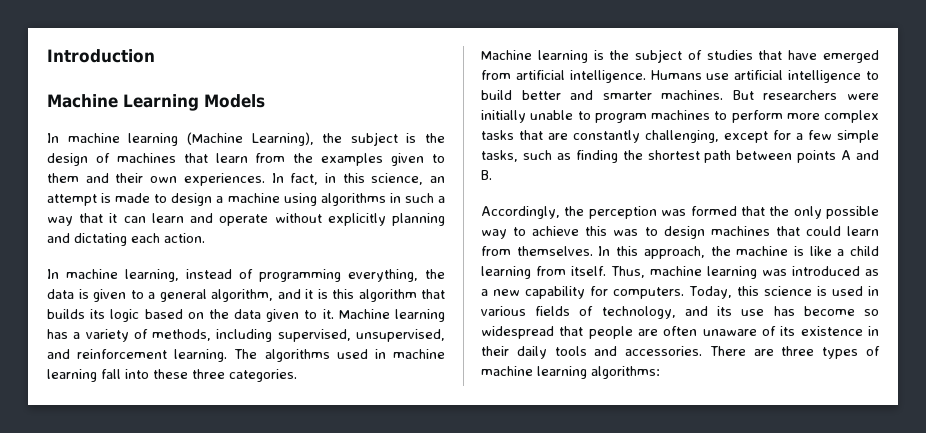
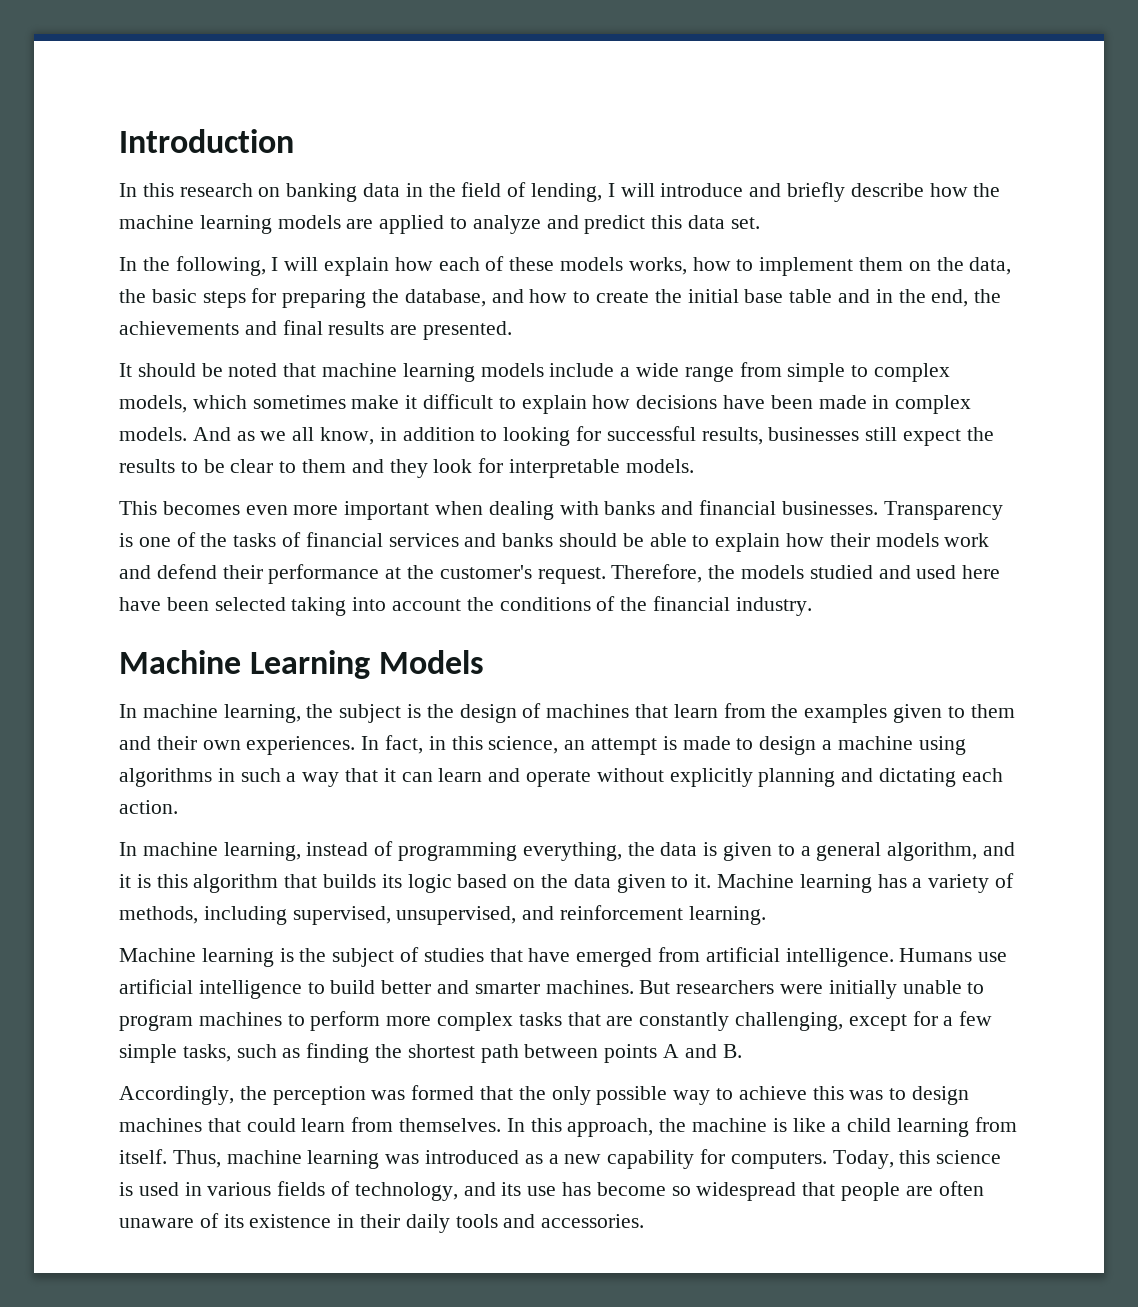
+ In this research on banking data in the field of lending, I will introduce and briefly describe how the machine learning models are applied to analyze and predict this data set.
+ In the following, I will explain how each of these models works, how to implement them on the data, the basic steps for preparing the database, and how to create the initial base table and in the end, the achievements and final results are presented.
+ It should be noted that machine learning models include a wide range from simple to complex models, which sometimes make it difficult to explain how decisions have been made in complex models. And as we all know, in addition to looking for successful results, businesses still expect the results to be clear to them and they look for interpretable models.
+ This becomes even more important when dealing with banks and financial businesses. Transparency is one of the tasks of financial services and banks should be able to explain how their models work and defend their performance at the customer's request. Therefore, the models studied and used here have been selected taking into account the conditions of the financial industry.
- In machine learning (Machine Learning), the subject is the design of machines that learn from the examples given to them and their own experiences.
+ In machine learning, the subject is the design of machines that learn from the examples given to them and their own experiences.
- The algorithms used in machine learning fall into these three categories.
- There are three types of machine learning algorithms:

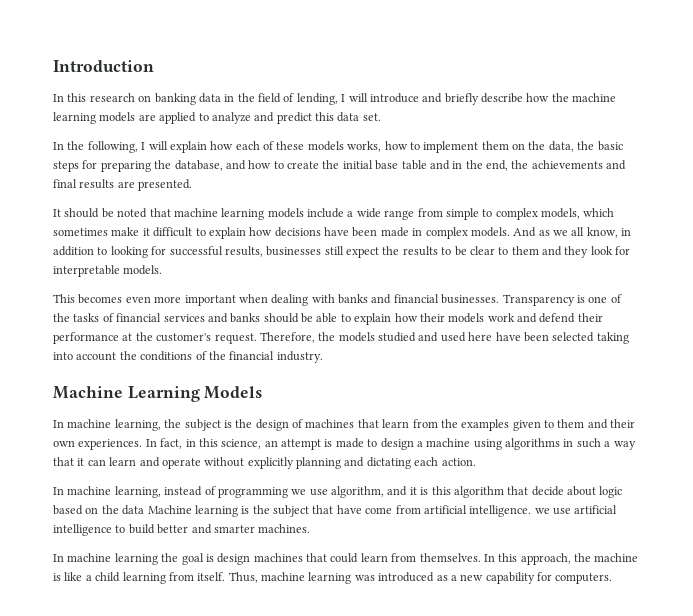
- In machine learning, instead of programming everything, the data is given to a general algorithm, and it is this algorithm that builds its logic based on the data given to it. Machine learning has a variety of methods, including supervised, unsupervised, and reinforcement learning.
- Machine learning is the subject of studies that have emerged from artificial intelligence. Humans use artificial intelligence to build better and smarter machines. But researchers were initially unable to program machines to perform more complex tasks that are constantly challenging, except for a few simple tasks, such as finding the shortest path between points A and B.
- Accordingly, the perception was formed that the only possible way to achieve this was to design machines that could learn from themselves.
+ In machine learning, instead of programming we use algorithm, and it is this algorithm that decide about logic based on the data Machine learning is the subject that have come from artificial intelligence. we use artificial intelligence to build better and smarter machines.
+ In machine learning the goal is design machines that could learn from themselves.
- Today, this science is used in various fields of technology, and its use has become so widespread that people are often unaware of its existence in their daily tools and accessories.

